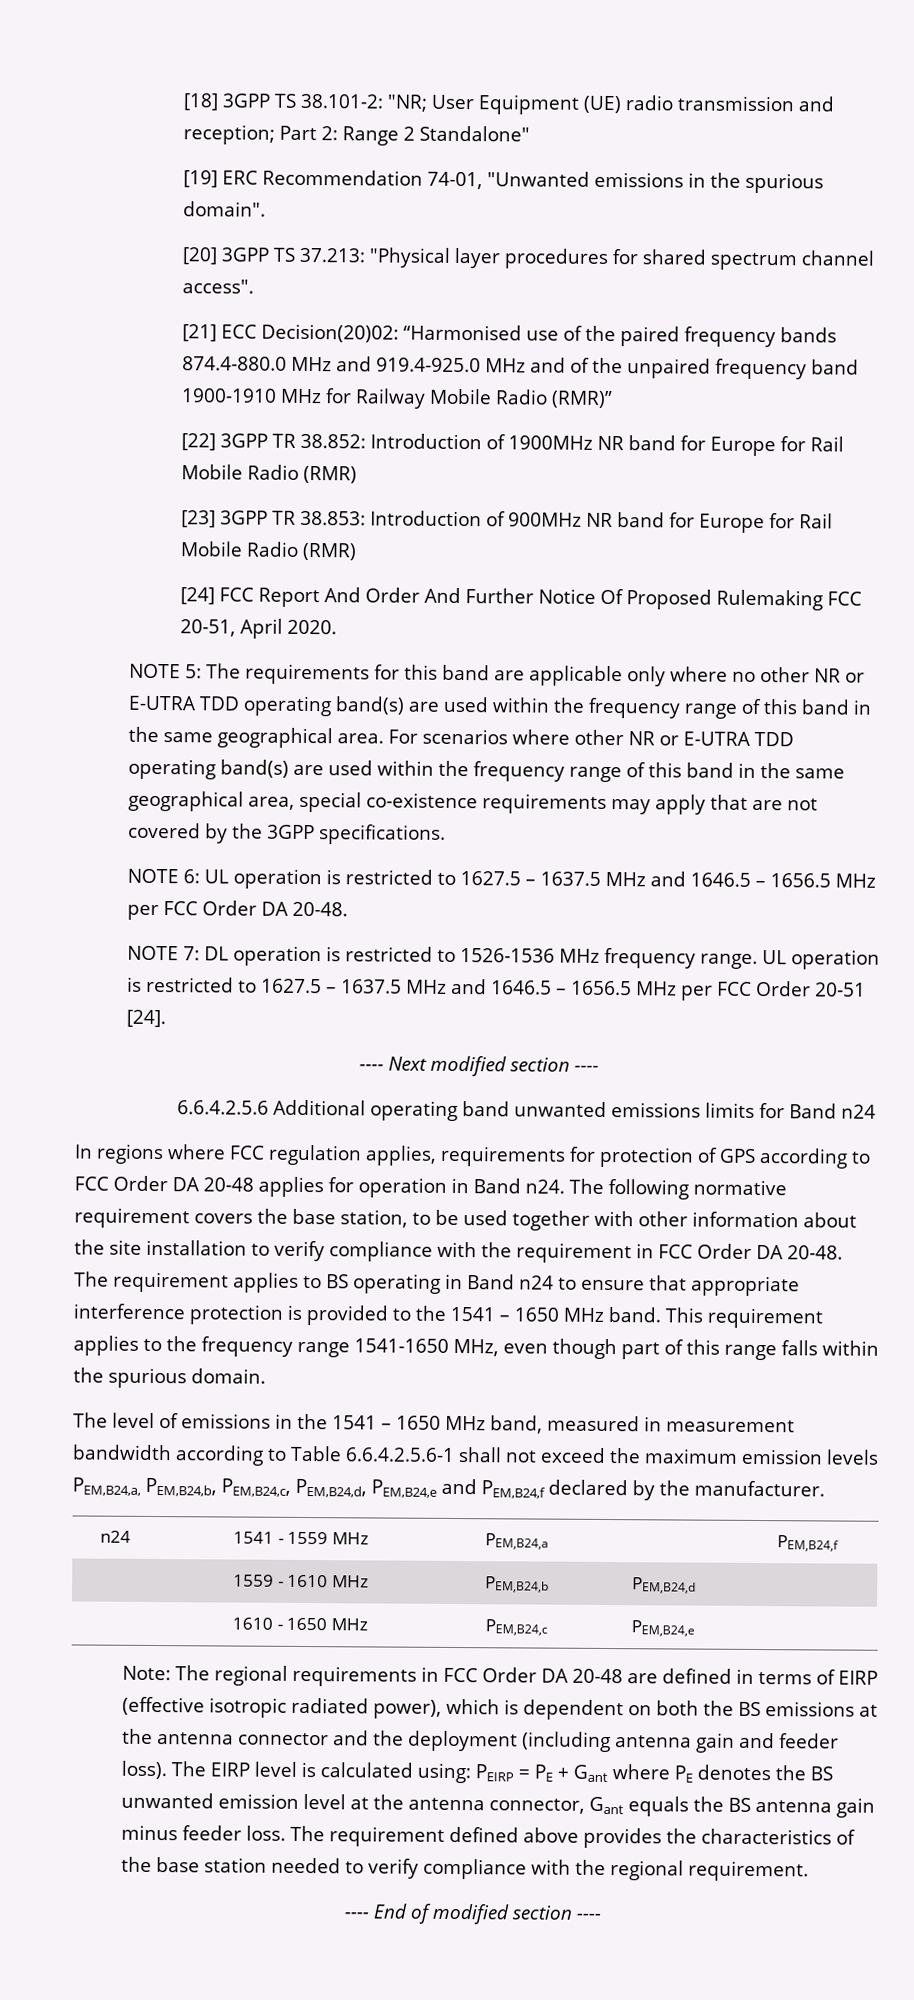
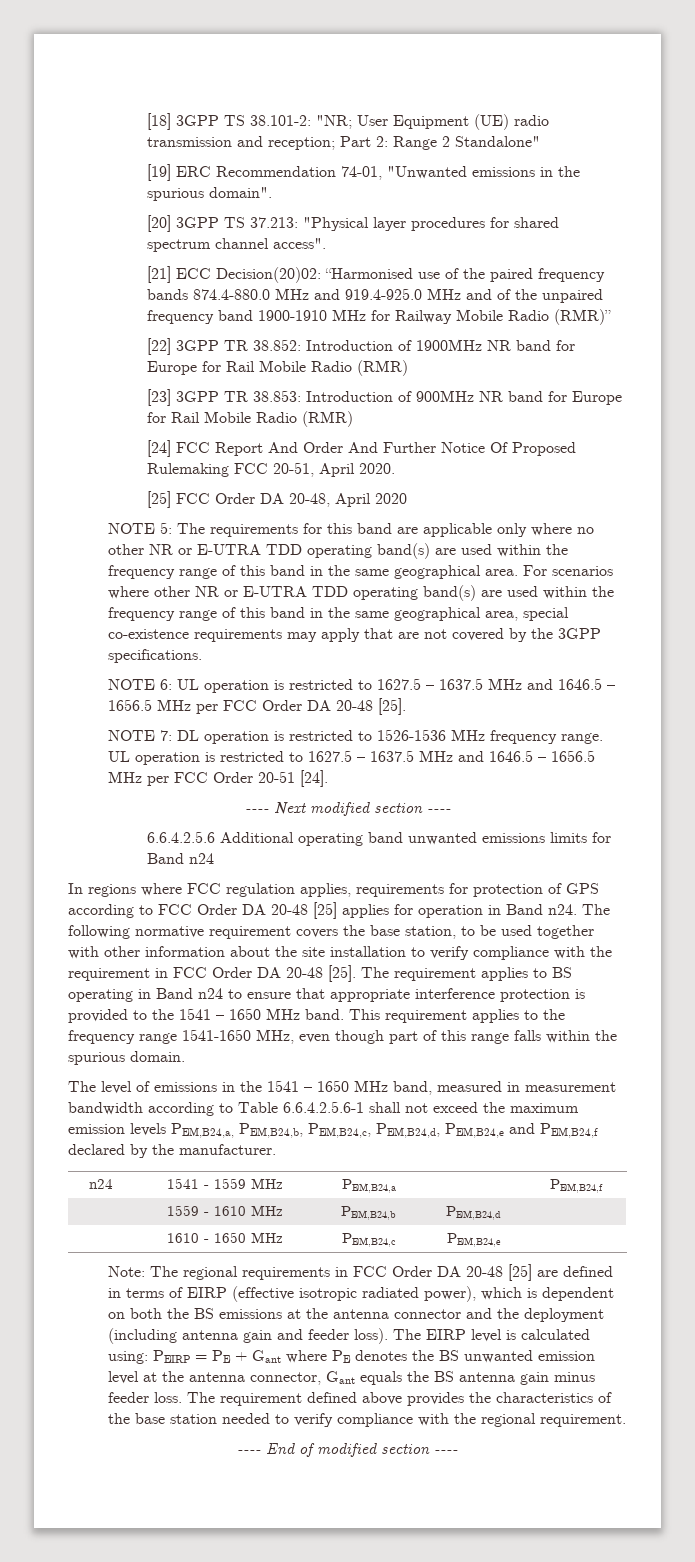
+ [25] FCC Order DA 20-48, April 2020
- NOTE 6: UL operation is restricted to 1627.5 – 1637.5 MHz and 1646.5 – 1656.5 MHz per FCC Order DA 20-48.
+ NOTE 6: UL operation is restricted to 1627.5 – 1637.5 MHz and 1646.5 – 1656.5 MHz per FCC Order DA 20-48 [25].
- In regions where FCC regulation applies, requirements for protection of GPS according to FCC Order DA 20-48 applies for operation in Band n24.
+ In regions where FCC regulation applies, requirements for protection of GPS according to FCC Order DA 20-48 [25] applies for operation in Band n24.
- The following normative requirement covers the base station, to be used together with other information about the site installation to verify compliance with the requirement in FCC Order DA 20-48.
+ The following normative requirement covers the base station, to be used together with other information about the site installation to verify compliance with the requirement in FCC Order DA 20-48 [25].
- Note: The regional requirements in FCC Order DA 20-48 are defined in terms of EIRP (effective isotropic radiated power), which is dependent on both the BS emissions at the antenna connector and the deployment (including antenna gain and feeder loss).
+ Note: The regional requirements in FCC Order DA 20-48 [25] are defined in terms of EIRP (effective isotropic radiated power), which is dependent on both the BS emissions at the antenna connector and the deployment (including antenna gain and feeder loss).

